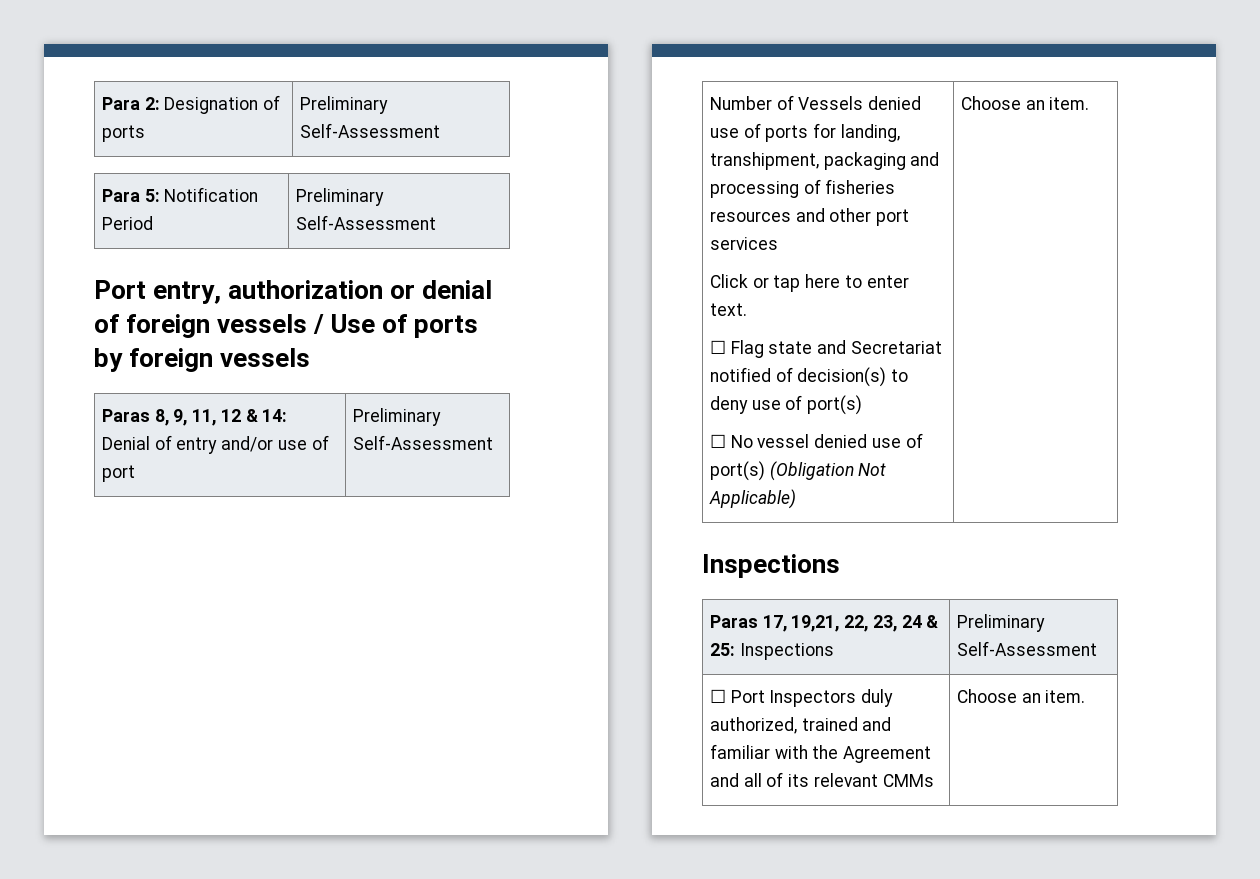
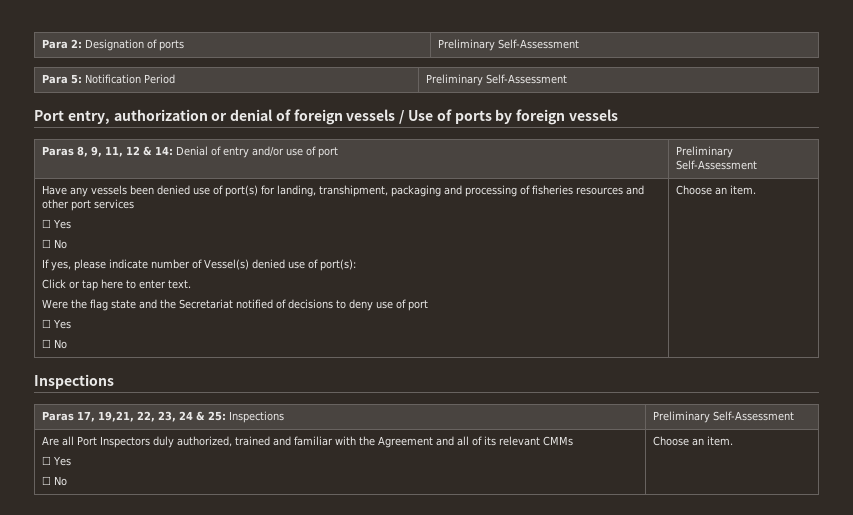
- Number of Vessels denied use of ports for landing, transhipment, packaging and processing of fisheries resources and other port services
+ Have any vessels been denied use of port(s) for landing, transhipment, packaging and processing of fisheries resources and other port services
+ ☐ Yes
+ ☐ No
+ If yes, please indicate number of Vessel(s) denied use of port(s):
- ☐ Flag state and Secretariat notified of decision(s) to deny use of port(s)
- ☐ No vessel denied use of port(s) (Obligation Not Applicable)
+ Were the flag state and the Secretariat notified of decisions to deny use of port
+ ☐ Yes
+ ☐ No
- ☐ Port Inspectors duly authorized, trained and familiar with the Agreement and all of its relevant CMMs | Choose an item.
+ Are all Port Inspectors duly authorized, trained and familiar with the Agreement and all of its relevant CMMs
+ ☐ Yes
+ ☐ No | Choose an item.

